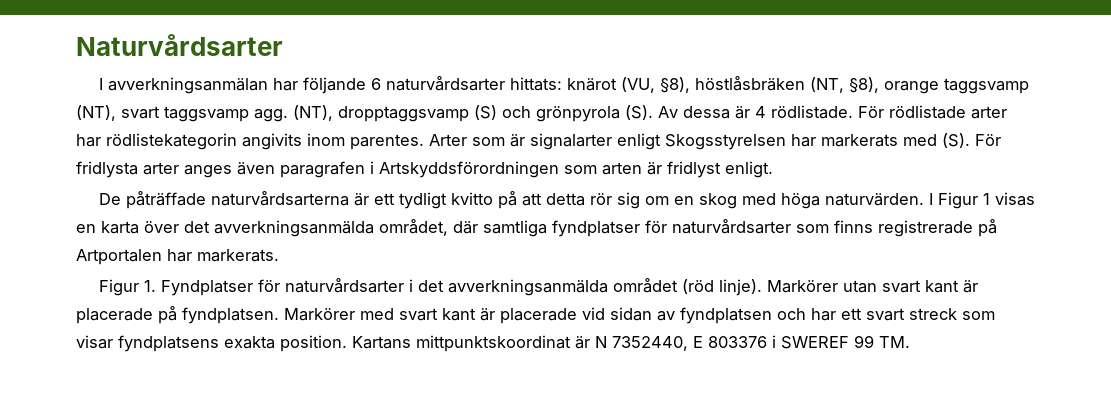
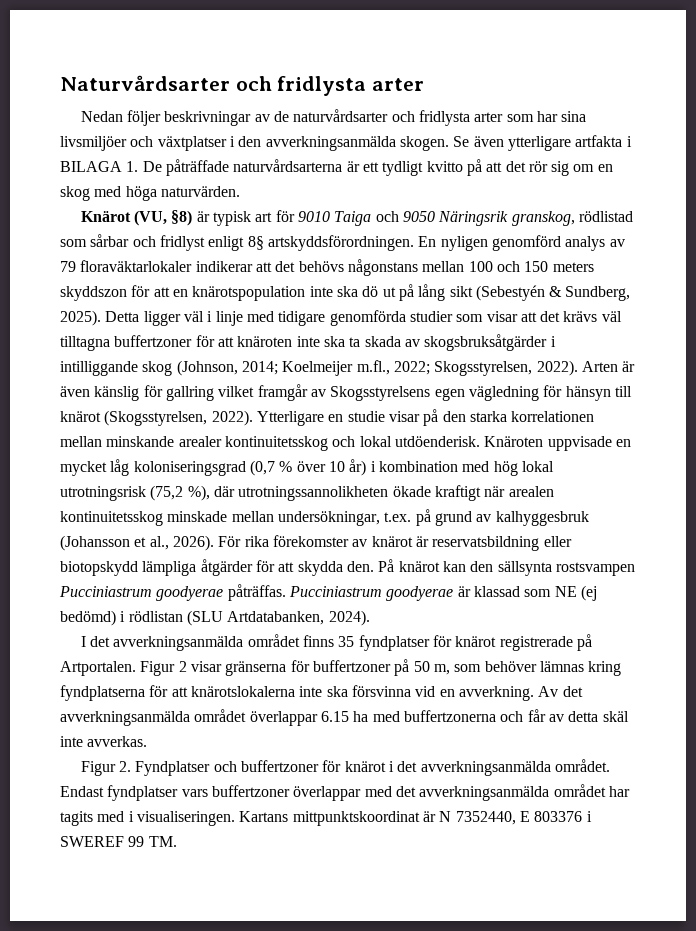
- Naturvårdsarter
- I avverkningsanmälan har följande 6 naturvårdsarter hittats: knärot (VU, §8), höstlåsbräken (NT, §8), orange taggsvamp (NT), svart taggsvamp agg. (NT), dropptaggsvamp (S) och grönpyrola (S). Av dessa är 4 rödlistade. För rödlistade arter har rödlistekategorin angivits inom parentes. Arter som är signalarter enligt Skogsstyrelsen har markerats med (S). För fridlysta arter anges även paragrafen i Artskyddsförordningen som arten är fridlyst enligt.
- De påträffade naturvårdsarterna är ett tydligt kvitto på att detta rör sig om en skog med höga naturvärden. I Figur 1 visas en karta över det avverkningsanmälda området, där samtliga fyndplatser för naturvårdsarter som finns registrerade på Artportalen har markerats.
- Figur 1. Fyndplatser för naturvårdsarter i det avverkningsanmälda området (röd linje). Markörer utan svart kant är placerade på fyndplatsen. Markörer med svart kant är placerade vid sidan av fyndplatsen och har ett svart streck som visar fyndplatsens exakta position.
+ Naturvårdsarter och fridlysta arter
+ Nedan följer beskrivningar av de naturvårdsarter och fridlysta arter som har sina livsmiljöer och växtplatser i den avverkningsanmälda skogen. Se även ytterligare artfakta i BILAGA 1. De påträffade naturvårdsarterna är ett tydligt kvitto på att det rör sig om en skog med höga naturvärden.
+ Knärot (VU, §8) är typisk art för 9010 Taiga och 9050 Näringsrik granskog, rödlistad som sårbar och fridlyst enligt 8§ artskyddsförordningen. En nyligen genomförd analys av 79 floraväktarlokaler indikerar att det behövs någonstans mellan 100 och 150 meters skyddszon för att en knärotspopulation inte ska dö ut på lång sikt (Sebestyén & Sundberg, 2025). Detta ligger väl i linje med tidigare genomförda studier som visar att det krävs väl tilltagna buffertzoner för att knäroten inte ska ta skada av skogsbruksåtgärder i intilliggande skog (Johnson, 2014; Koelmeijer m.fl., 2022; Skogsstyrelsen, 2022). Arten är även känslig för gallring vilket framgår av Skogsstyrelsens egen vägledning för hänsyn till knärot (Skogsstyrelsen, 2022). Ytterligare en studie visar på den starka korrelationen mellan minskande arealer kontinuitetsskog och lokal utdöenderisk. Knäroten uppvisade en mycket låg koloniseringsgrad (0,7 % över 10 år) i kombination med hög lokal utrotningsrisk (75,2 %), där utrotningssannolikheten ökade kraftigt när arealen kontinuitetsskog minskade mellan undersökningar, t.ex. på grund av kalhyggesbruk (Johansson et al., 2026). För rika förekomster av knärot är reservatsbildning eller biotopskydd lämpliga åtgärder för att skydda den. På knärot kan den sällsynta rostsvampen Pucciniastrum goodyerae påträffas. Pucciniastrum goodyerae är klassad som NE (ej bedömd) i rödlistan (SLU Artdatabanken, 2024).
+ I det avverkningsanmälda området finns 35 fyndplatser för knärot registrerade på Artportalen. Figur 2 visar gränserna för buffertzoner på 50 m, som behöver lämnas kring fyndplatserna för att knärotslokalerna inte ska försvinna vid en avverkning. Av det avverkningsanmälda området överlappar 6.15 ha med buffertzonerna och får av detta skäl inte avverkas.
+ Figur 2. Fyndplatser och buffertzoner för knärot i det avverkningsanmälda området. Endast fyndplatser vars buffertzoner överlappar med det avverkningsanmälda området har tagits med i visualiseringen.

